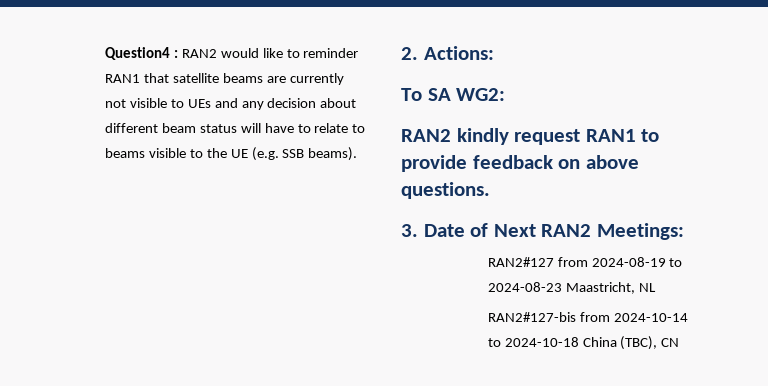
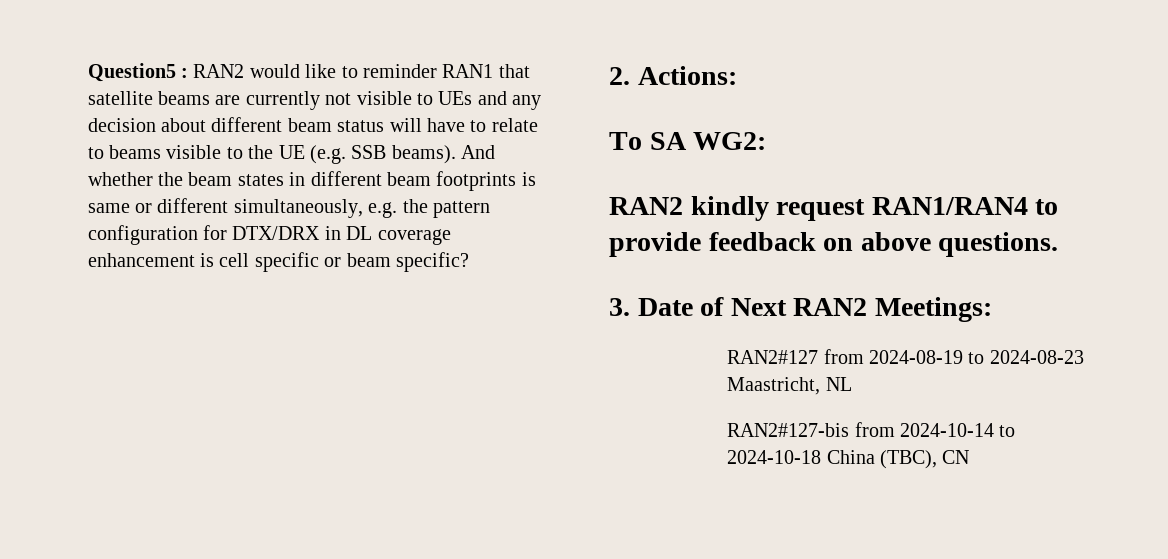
- Question4 : RAN2 would like to reminder RAN1 that satellite beams are currently not visible to UEs and any decision about different beam status will have to relate to beams visible to the UE (e.g. SSB beams).
+ Question5 : RAN2 would like to reminder RAN1 that satellite beams are currently not visible to UEs and any decision about different beam status will have to relate to beams visible to the UE (e.g. SSB beams). And whether the beam states in different beam footprints is same or different simultaneously, e.g. the pattern configuration for DTX/DRX in DL coverage enhancement is cell specific or beam specific?
- RAN2 kindly request RAN1 to provide feedback on above questions.
+ RAN2 kindly request RAN1/RAN4 to provide feedback on above questions.

